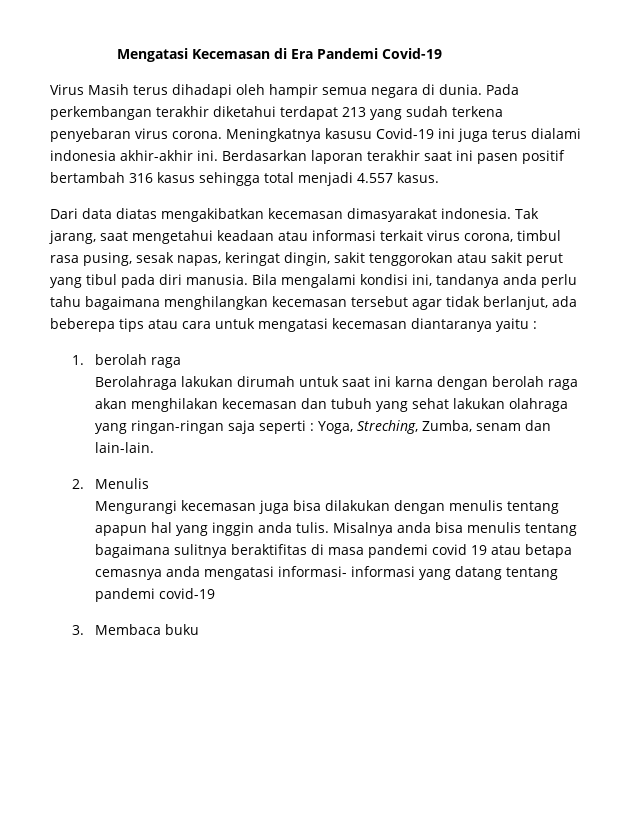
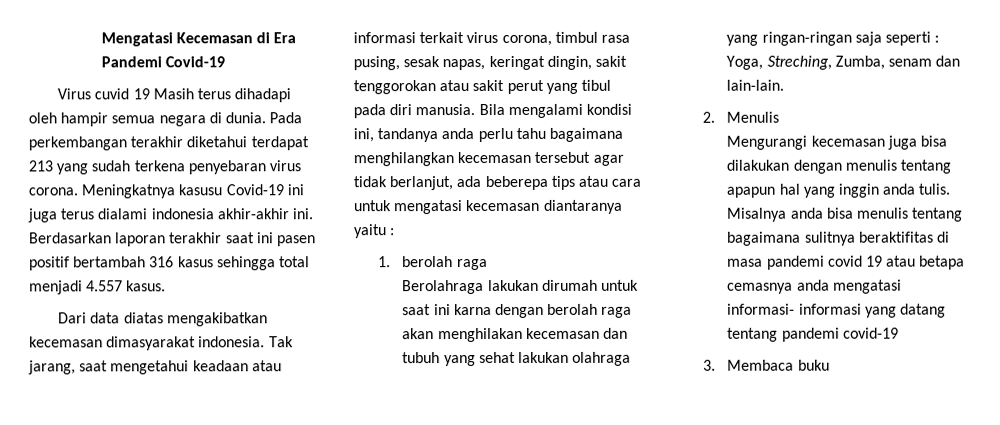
- Virus Masih terus dihadapi oleh hampir semua negara di dunia.
+ Virus cuvid 19 Masih terus dihadapi oleh hampir semua negara di dunia.

